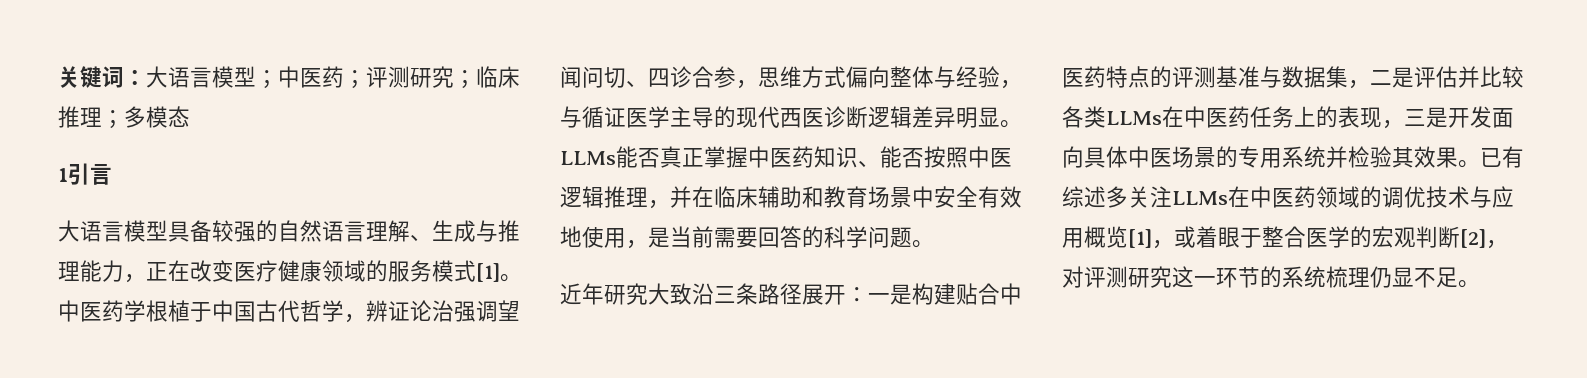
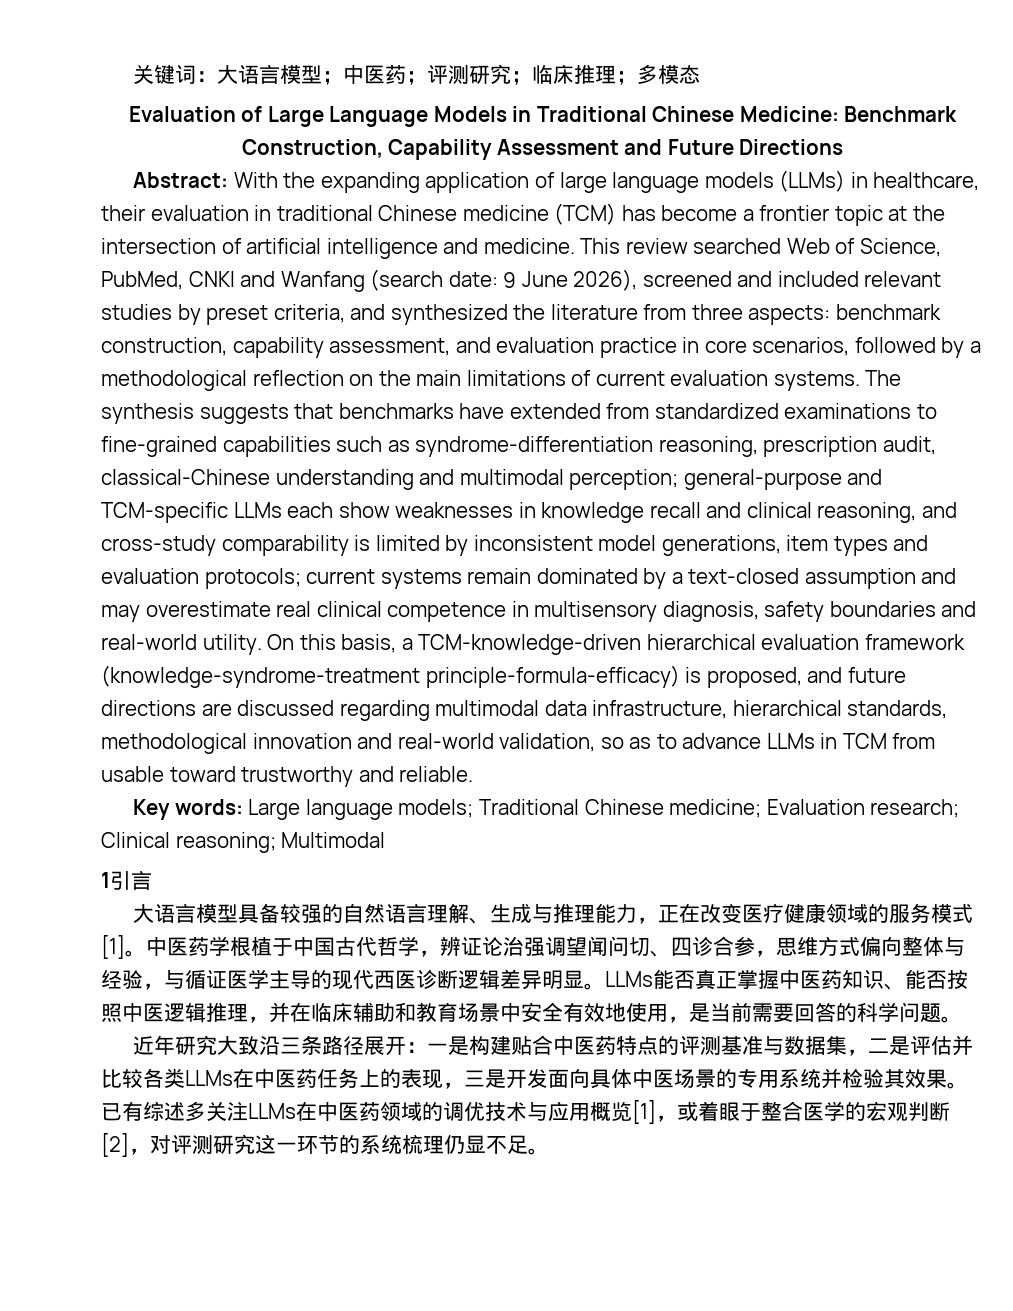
+ Evaluation of Large Language Models in Traditional Chinese Medicine: Benchmark Construction, Capability Assessment and Future Directions
+ Abstract: With the expanding application of large language models (LLMs) in healthcare, their evaluation in traditional Chinese medicine (TCM) has become a frontier topic at the intersection of artificial intelligence and medicine. This review searched Web of Science, PubMed, CNKI and Wanfang (search date: 9 June 2026), screened and included relevant studies by preset criteria, and synthesized the literature from three aspects: benchmark construction, capability assessment, and evaluation practice in core scenarios, followed by a methodological reflection on the main limitations of current evaluation systems. The synthesis suggests that benchmarks have extended from standardized examinations to fine-grained capabilities such as syndrome-differentiation reasoning, prescription audit, classical-Chinese understanding and multimodal perception; general-purpose and TCM-specific LLMs each show weaknesses in knowledge recall and clinical reasoning, and cross-study comparability is limited by inconsistent model generations, item types and evaluation protocols; current systems remain dominated by a text-closed assumption and may overestimate real clinical competence in multisensory diagnosis, safety boundaries and real-world utility. On this basis, a TCM-knowledge-driven hierarchical evaluation framework (knowledge-syndrome-treatment principle-formula-efficacy) is proposed, and future directions are discussed regarding multimodal data infrastructure, hierarchical standards, methodological innovation and real-world validation, so as to advance LLMs in TCM from usable toward trustworthy and reliable.
+ Key words: Large language models; Traditional Chinese medicine; Evaluation research; Clinical reasoning; Multimodal

